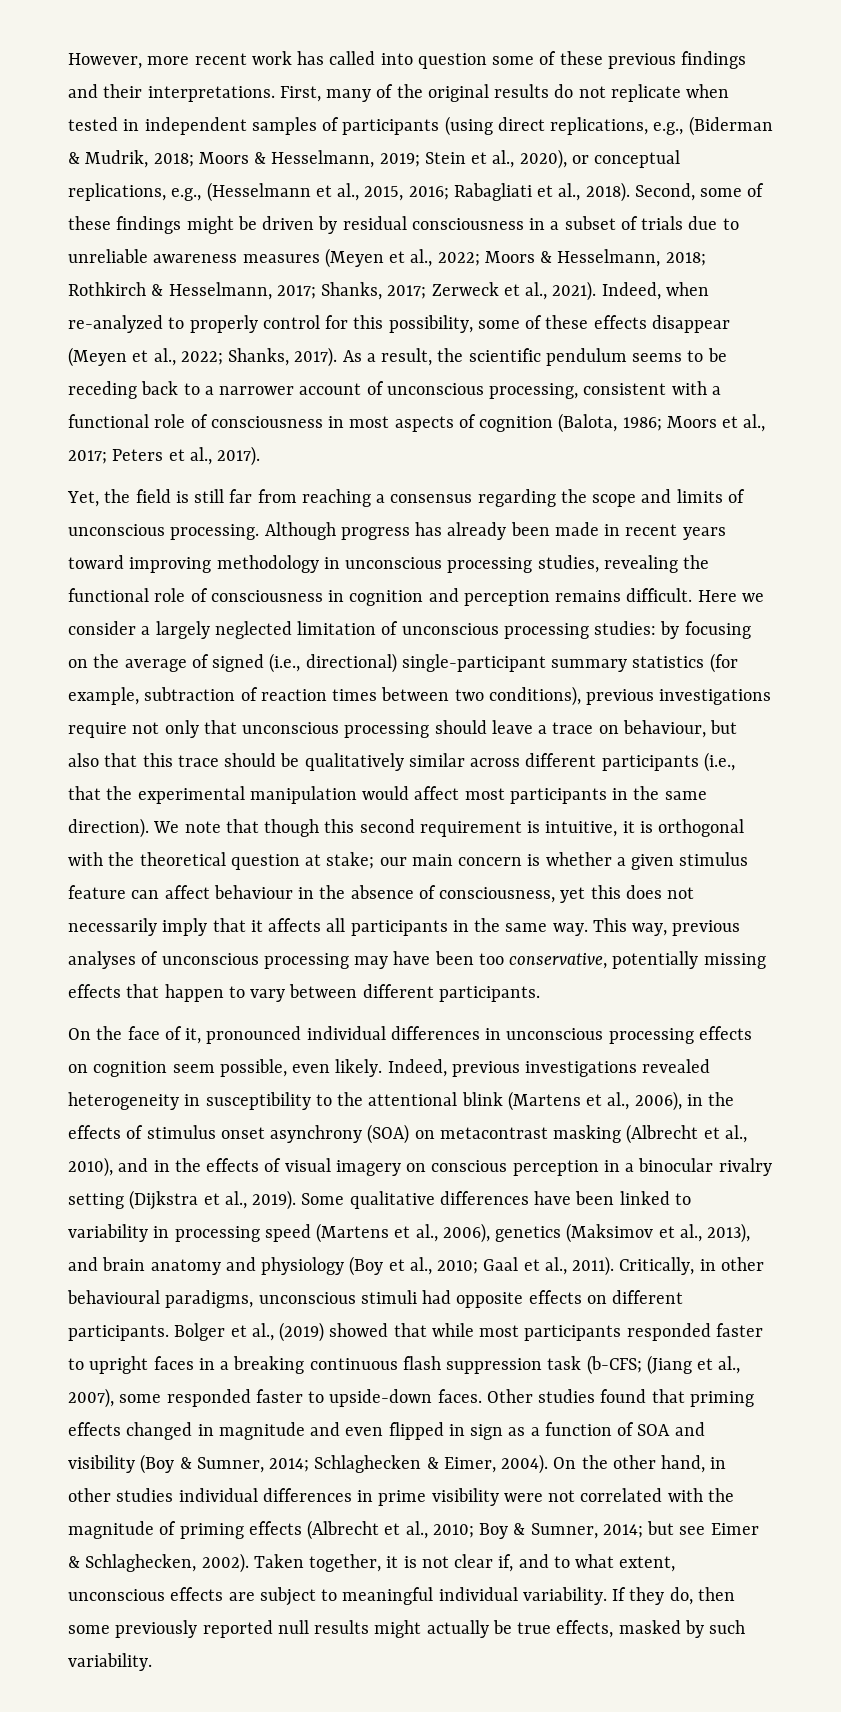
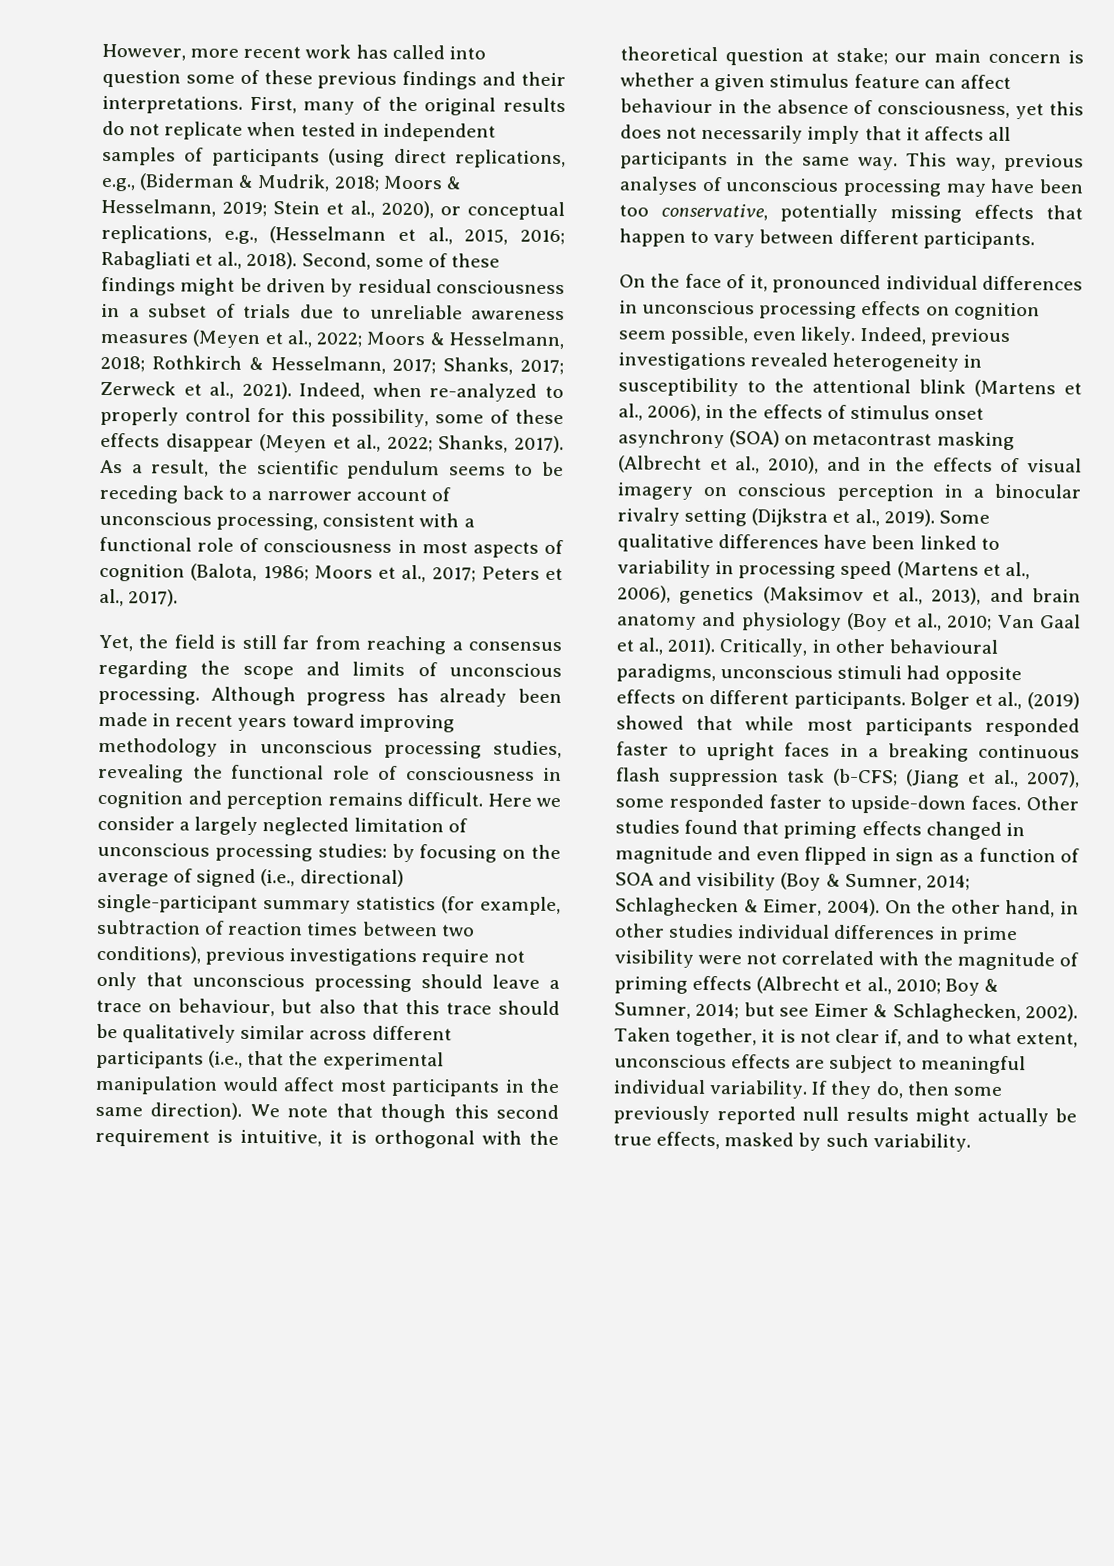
- Some qualitative differences have been linked to variability in processing speed (Martens et al., 2006), genetics (Maksimov et al., 2013), and brain anatomy and physiology (Boy et al., 2010; Gaal et al., 2011).
+ Some qualitative differences have been linked to variability in processing speed (Martens et al., 2006), genetics (Maksimov et al., 2013), and brain anatomy and physiology (Boy et al., 2010; Van Gaal et al., 2011).

